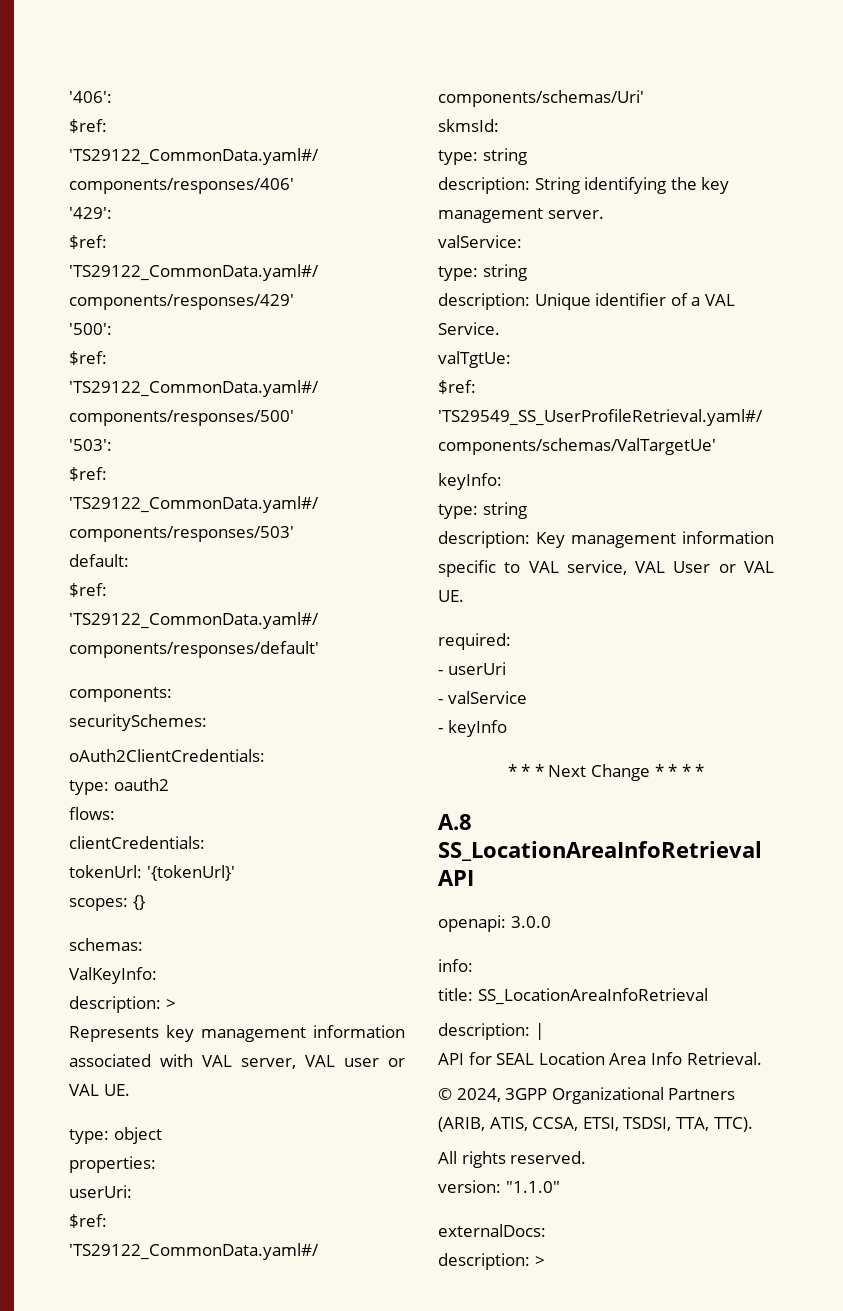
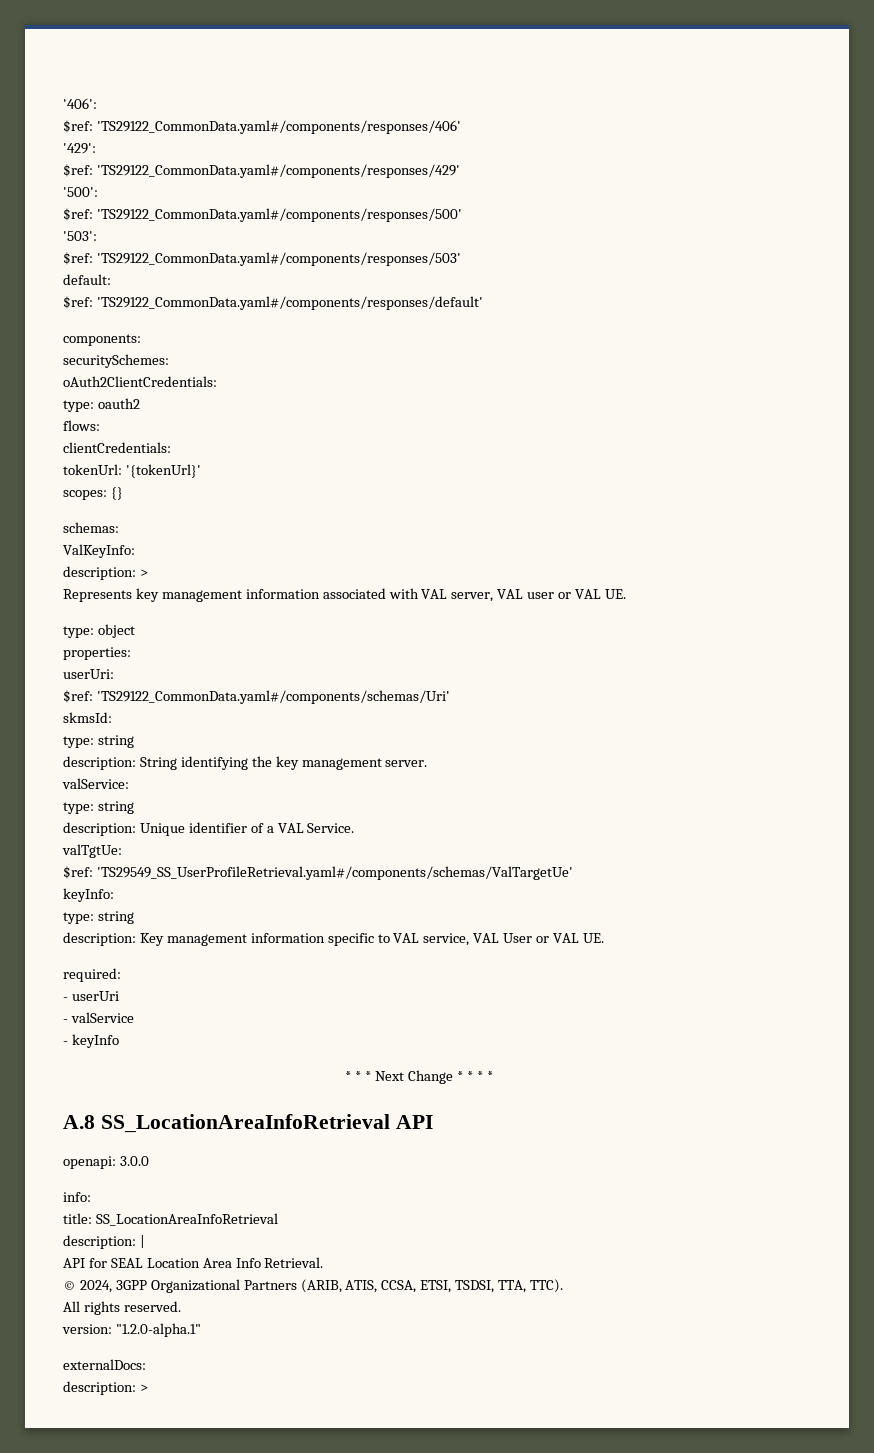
- version: "1.1.0"
+ version: "1.2.0-alpha.1"

